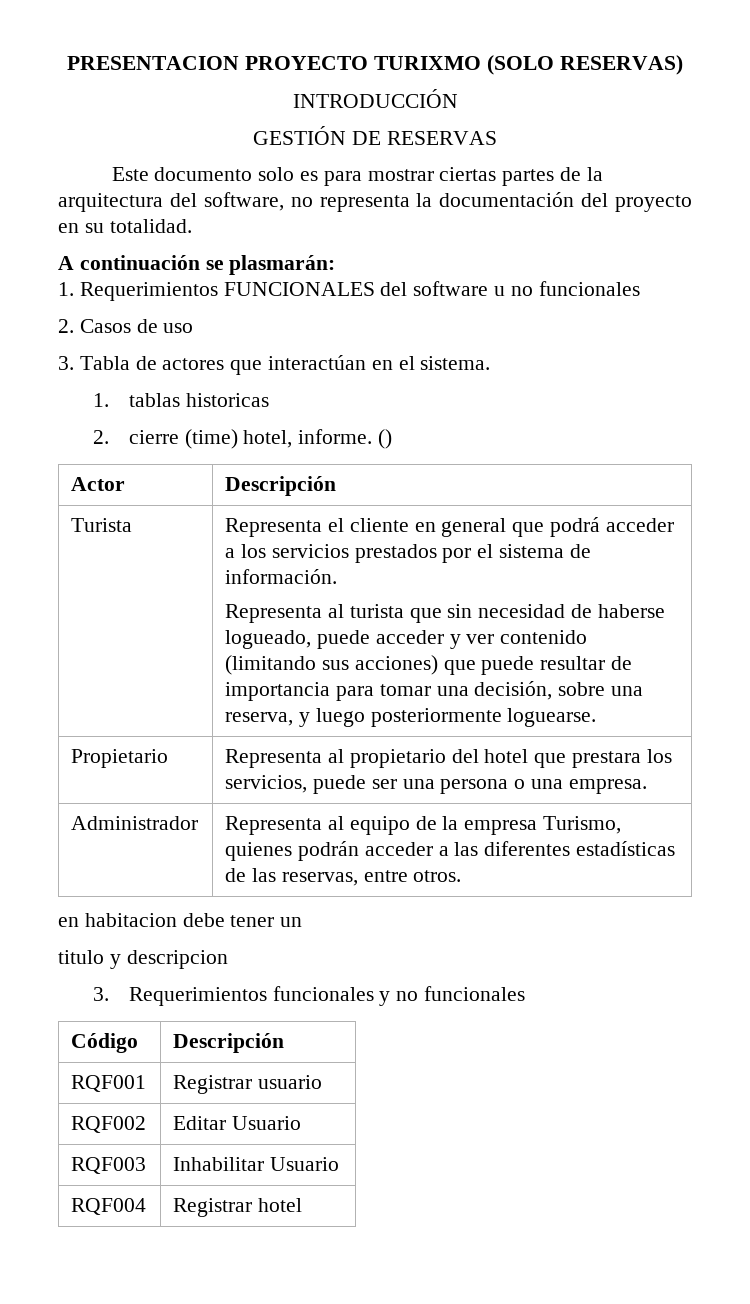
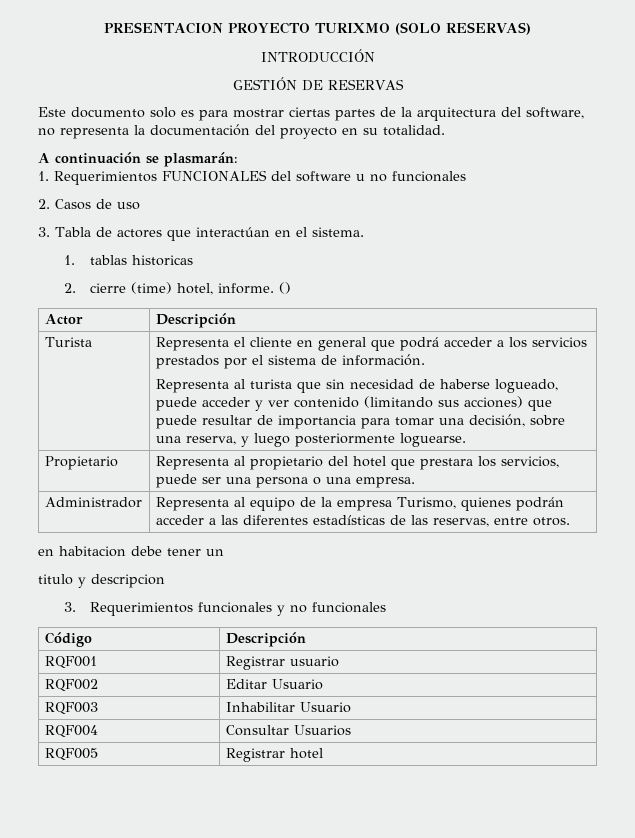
- RQF004 | Registrar hotel
+ RQF004 | Consultar Usuarios
+ RQF005 | Registrar hotel

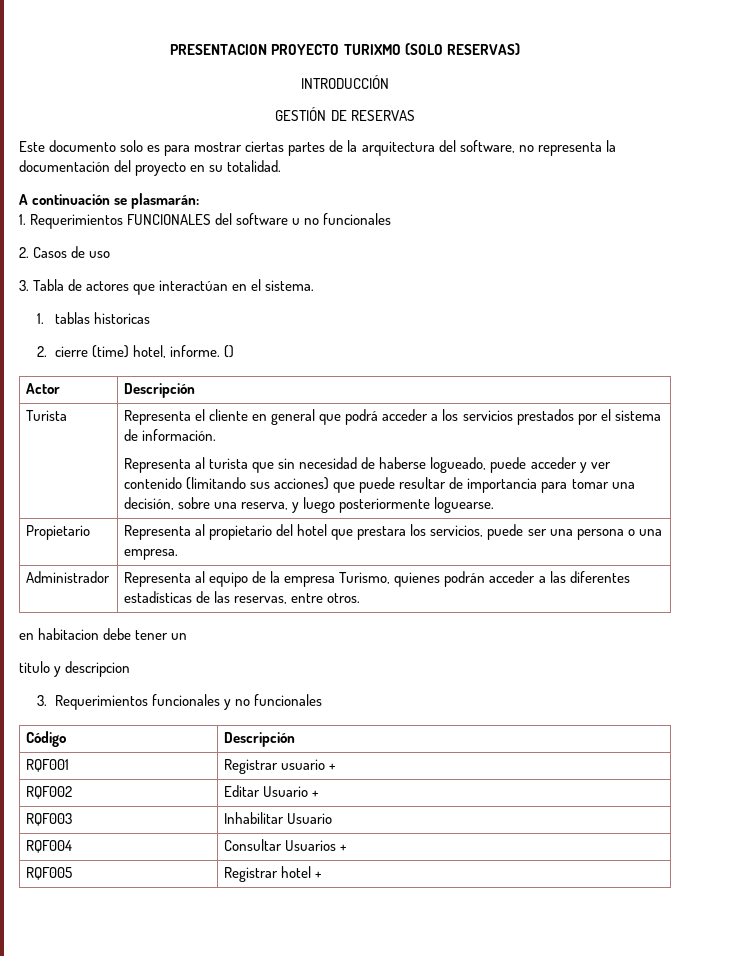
- RQF001 | Registrar usuario
+ RQF001 | Registrar usuario +
- RQF002 | Editar Usuario
+ RQF002 | Editar Usuario +
- RQF004 | Consultar Usuarios
+ RQF004 | Consultar Usuarios +
- RQF005 | Registrar hotel
+ RQF005 | Registrar hotel +

